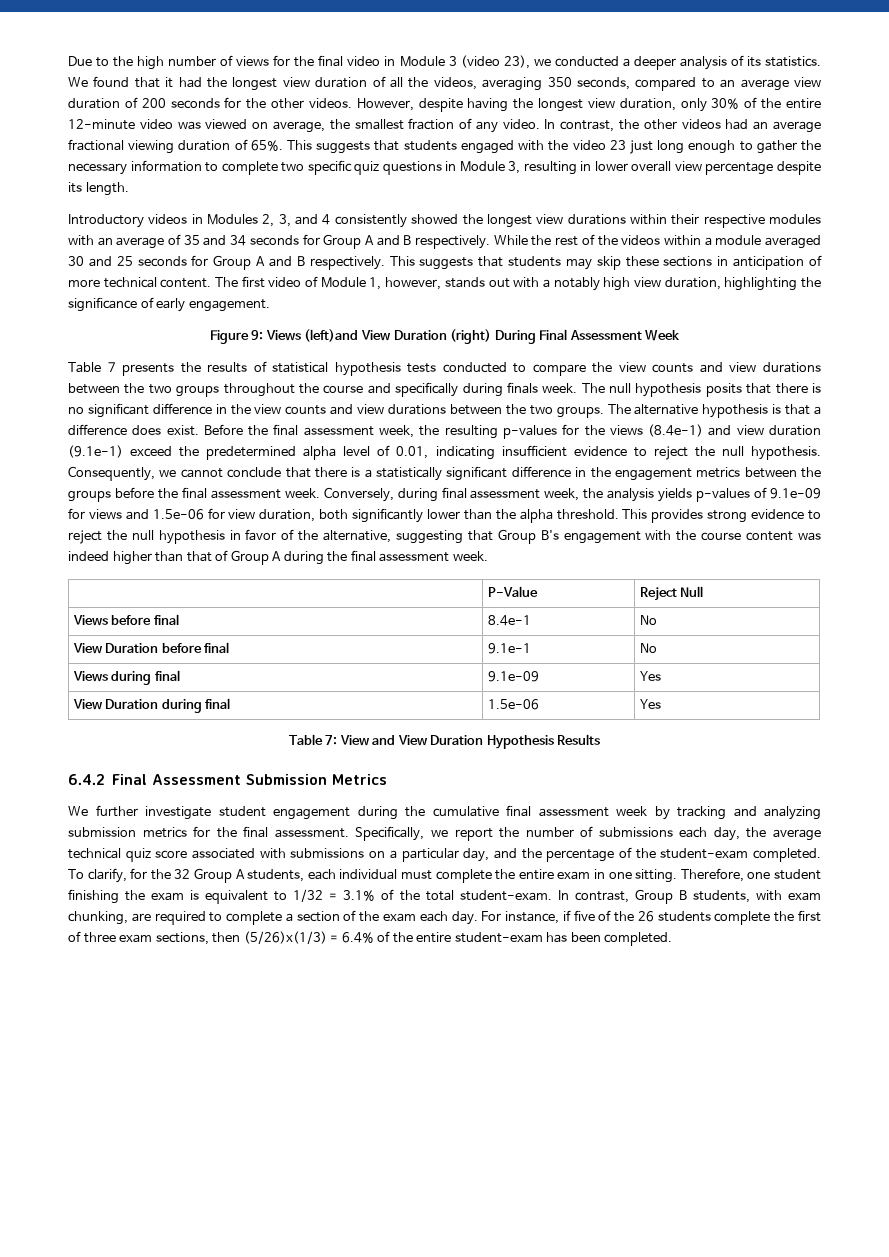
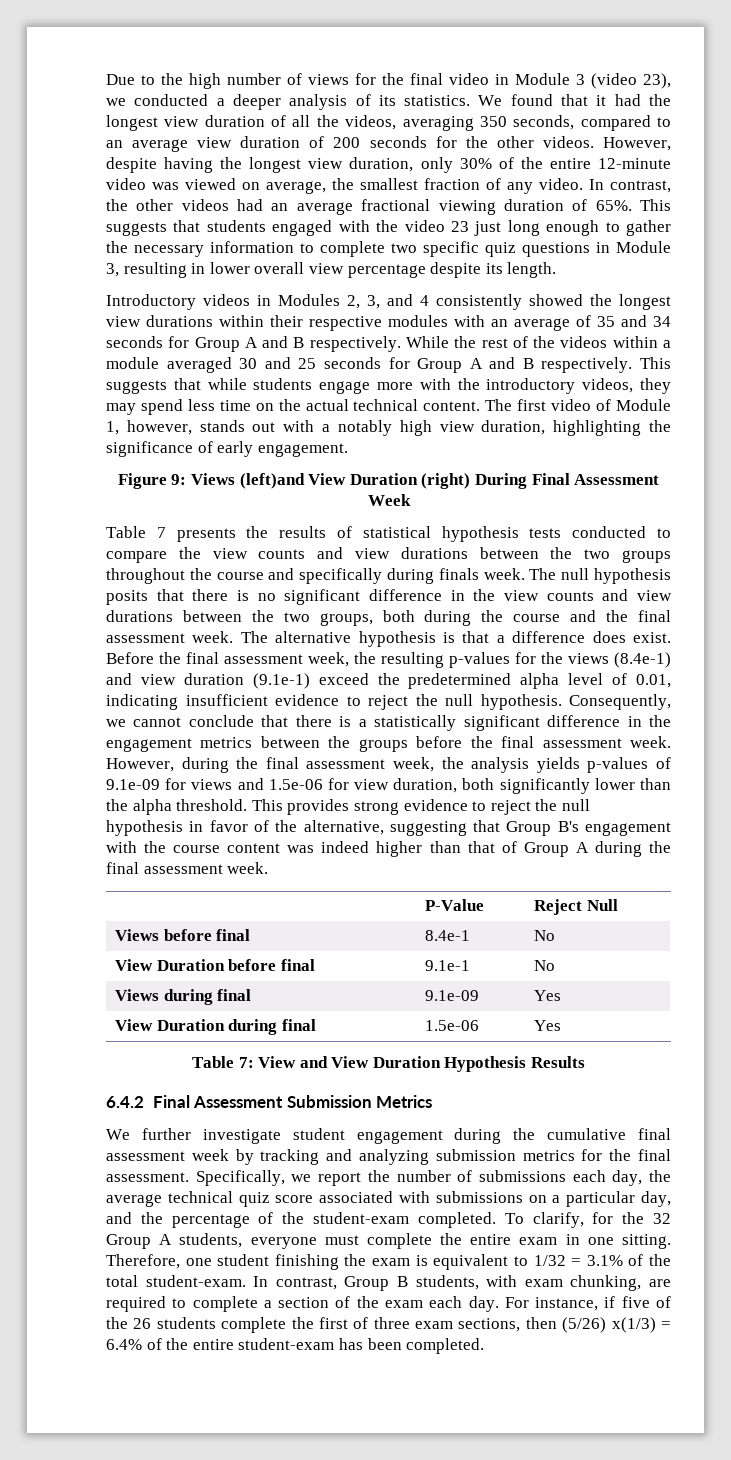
- This suggests that students may skip these sections in anticipation of more technical content.
+ This suggests that while students engage more with the introductory videos, they may spend less time on the actual technical content.
- The null hypothesis posits that there is no significant difference in the view counts and view durations between the two groups.
+ The null hypothesis posits that there is no significant difference in the view counts and view durations between the two groups, both during the course and the final assessment week.
- Conversely, during final assessment week, the analysis yields p-values of 9.1e-09 for views and 1.5e-06 for view duration, both significantly lower than the alpha threshold.
+ However, during the final assessment week, the analysis yields p-values of 9.1e-09 for views and 1.5e-06 for view duration, both significantly lower than the alpha threshold.
- To clarify, for the 32 Group A students, each individual must complete the entire exam in one sitting.
+ To clarify, for the 32 Group A students, everyone must complete the entire exam in one sitting.
- For instance, if five of the 26 students complete the first of three exam sections, then (5/26)x(1/3) = 6.4% of the entire student-exam has been completed.
+ For instance, if five of the 26 students complete the first of three exam sections, then (5/26) x(1/3) = 6.4% of the entire student-exam has been completed.

